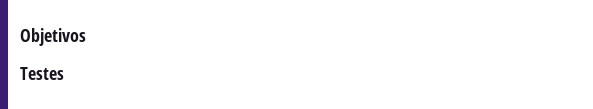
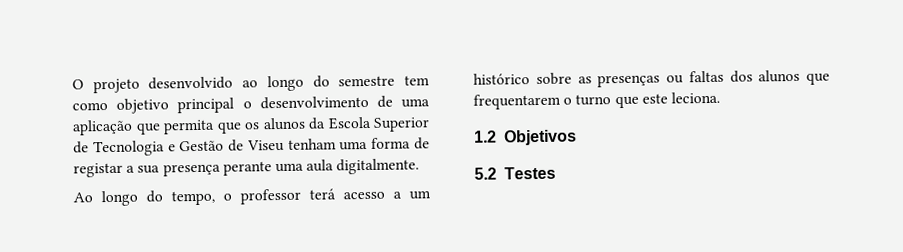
- Objetivos
+ O projeto desenvolvido ao longo do semestre tem como objetivo principal o desenvolvimento de uma aplicação que permita que os alunos da Escola Superior de Tecnologia e Gestão de Viseu tenham uma forma de registar a sua presença perante uma aula digitalmente.
+ Ao longo do tempo, o professor terá acesso a um histórico sobre as presenças ou faltas dos alunos que frequentarem o turno que este leciona.
+ 1.2 Objetivos
- Testes
+ 5.2 Testes

